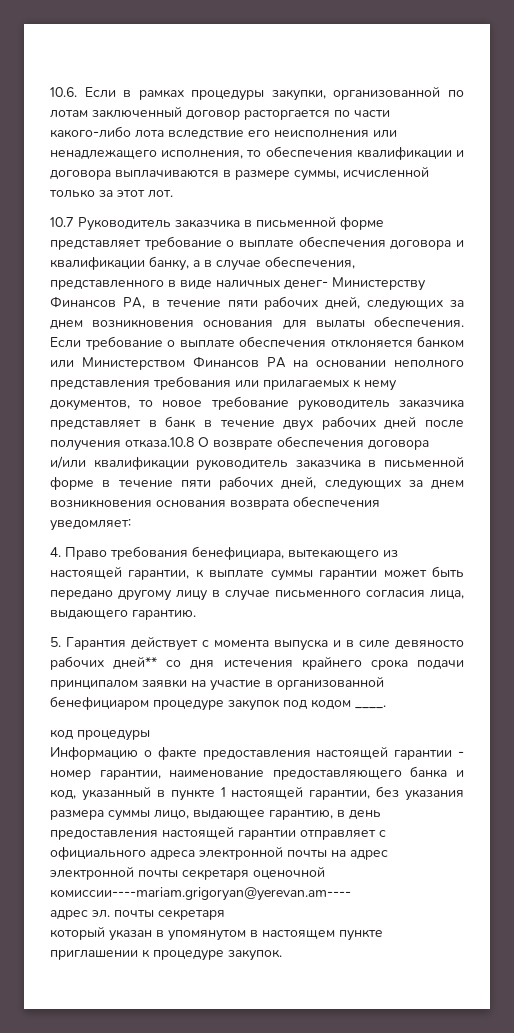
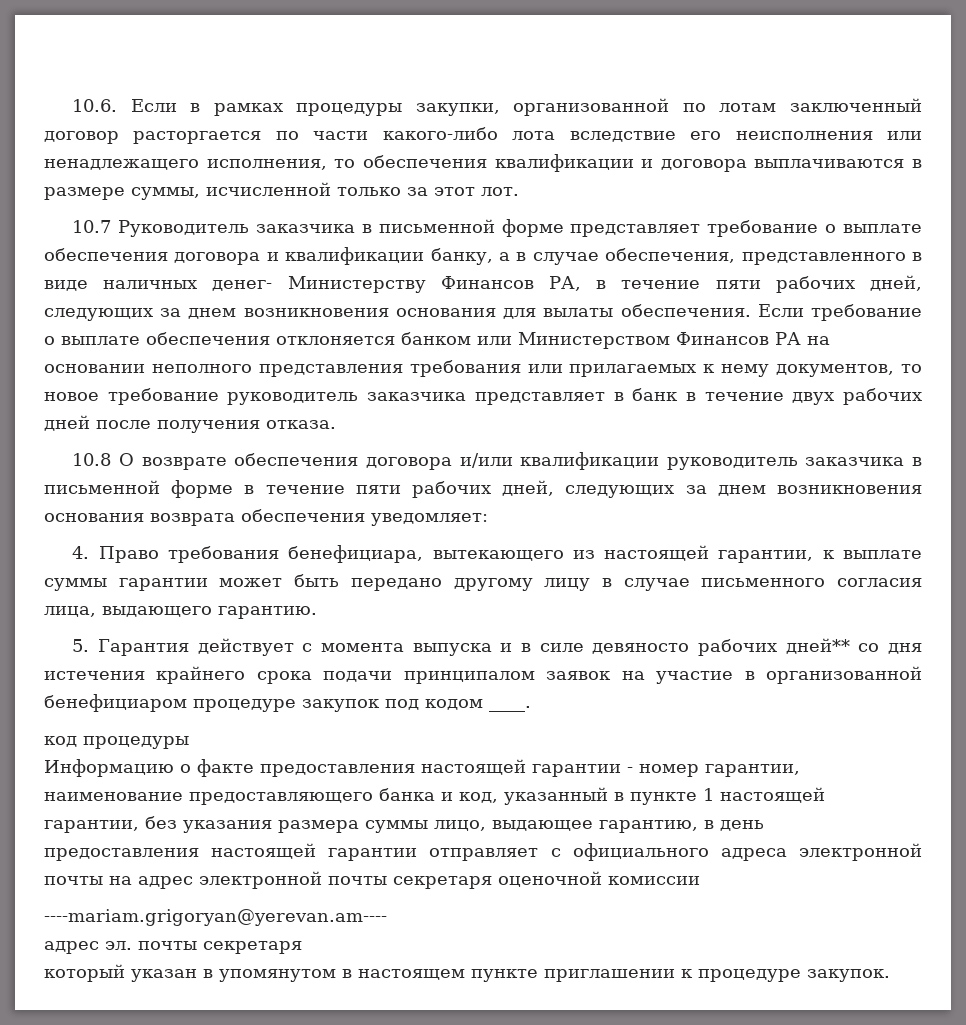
- Если требование о выплате обеспечения отклоняется банком или Министерством Финансов РА на основании неполного представления требования или прилагаемых к нему документов, то новое требование руководитель заказчика представляет в банк в течение двух рабочих дней после получения отказа.10.8 О возврате обеспечения договора и/или квалификации руководитель заказчика в письменной форме в течение пяти рабочих дней, следующих за днем возникновения основания возврата обеспечения уведомляет:
+ Если требование о выплате обеспечения отклоняется банком или Министерством Финансов РА на основании неполного представления требования или прилагаемых к нему документов, то новое требование руководитель заказчика представляет в банк в течение двух рабочих дней после получения отказа.
+ 10.8 О возврате обеспечения договора и/или квалификации руководитель заказчика в письменной форме в течение пяти рабочих дней, следующих за днем возникновения основания возврата обеспечения уведомляет:
- 5. Гарантия действует с момента выпуска и в силе девяносто рабочих дней** со дня истечения крайнего срока подачи принципалом заявки на участие в организованной бенефициаром процедуре закупок под кодом ____.
+ 5. Гарантия действует с момента выпуска и в силе девяносто рабочих дней** со дня истечения крайнего срока подачи принципалом заявок на участие в организованной бенефициаром процедуре закупок под кодом ____.
- Информацию о факте предоставления настоящей гарантии - номер гарантии, наименование предоставляющего банка и код, указанный в пункте 1 настоящей гарантии, без указания размера суммы лицо, выдающее гарантию, в день предоставления настоящей гарантии отправляет с официального адреса электронной почты на адрес электронной почты секретаря оценочной комиссии----mariam.grigoryan@yerevan.am----
+ Информацию о факте предоставления настоящей гарантии - номер гарантии, наименование предоставляющего банка и код, указанный в пункте 1 настоящей гарантии, без указания размера суммы лицо, выдающее гарантию, в день предоставления настоящей гарантии отправляет с официального адреса электронной почты на адрес электронной почты секретаря оценочной комиссии
+ ----mariam.grigoryan@yerevan.am----

